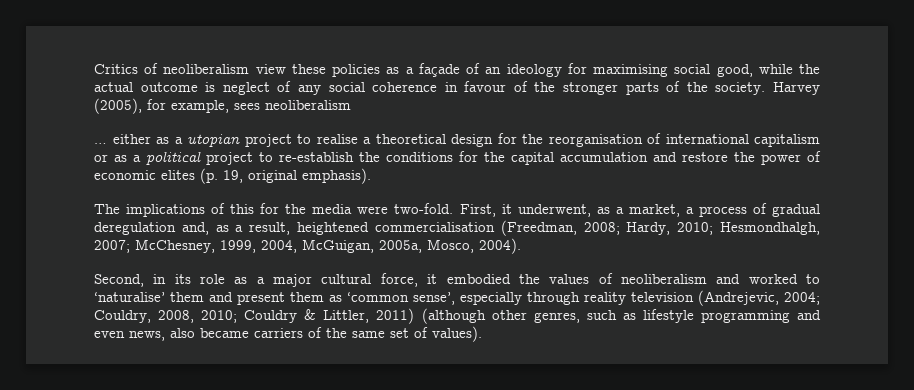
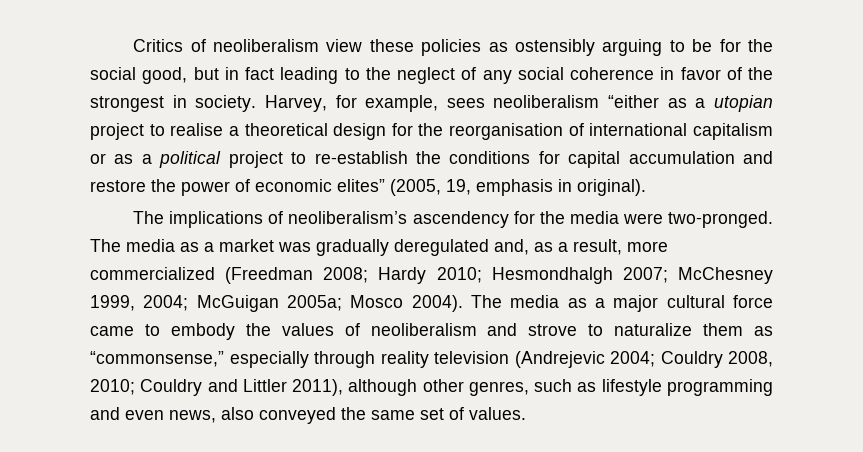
- Critics of neoliberalism view these policies as a façade of an ideology for maximising social good, while the actual outcome is neglect of any social coherence in favour of the stronger parts of the society. Harvey (2005), for example, sees neoliberalism
- … either as a utopian project to realise a theoretical design for the reorganisation of international capitalism or as a political project to re-establish the conditions for the capital accumulation and restore the power of economic elites (p. 19, original emphasis).
+ Critics of neoliberalism view these policies as ostensibly arguing to be for the social good, but in fact leading to the neglect of any social coherence in favor of the strongest in society. Harvey, for example, sees neoliberalism “either as a utopian project to realise a theoretical design for the reorganisation of international capitalism or as a political project to re-establish the conditions for capital accumulation and restore the power of economic elites” (2005, 19, emphasis in original).
- The implications of this for the media were two-fold. First, it underwent, as a market, a process of gradual deregulation and, as a result, heightened commercialisation (Freedman, 2008; Hardy, 2010; Hesmondhalgh, 2007; McChesney, 1999, 2004, McGuigan, 2005a, Mosco, 2004).
- Second, in its role as a major cultural force, it embodied the values of neoliberalism and worked to ‘naturalise’ them and present them as ‘common sense’, especially through reality television (Andrejevic, 2004; Couldry, 2008, 2010; Couldry & Littler, 2011) (although other genres, such as lifestyle programming and even news, also became carriers of the same set of values).
+ The implications of neoliberalism’s ascendency for the media were two-pronged. The media as a market was gradually deregulated and, as a result, more commercialized (Freedman 2008; Hardy 2010; Hesmondhalgh 2007; McChesney 1999, 2004; McGuigan 2005a; Mosco 2004). The media as a major cultural force came to embody the values of neoliberalism and strove to naturalize them as “commonsense,” especially through reality television (Andrejevic 2004; Couldry 2008, 2010; Couldry and Littler 2011), although other genres, such as lifestyle programming and even news, also conveyed the same set of values.

